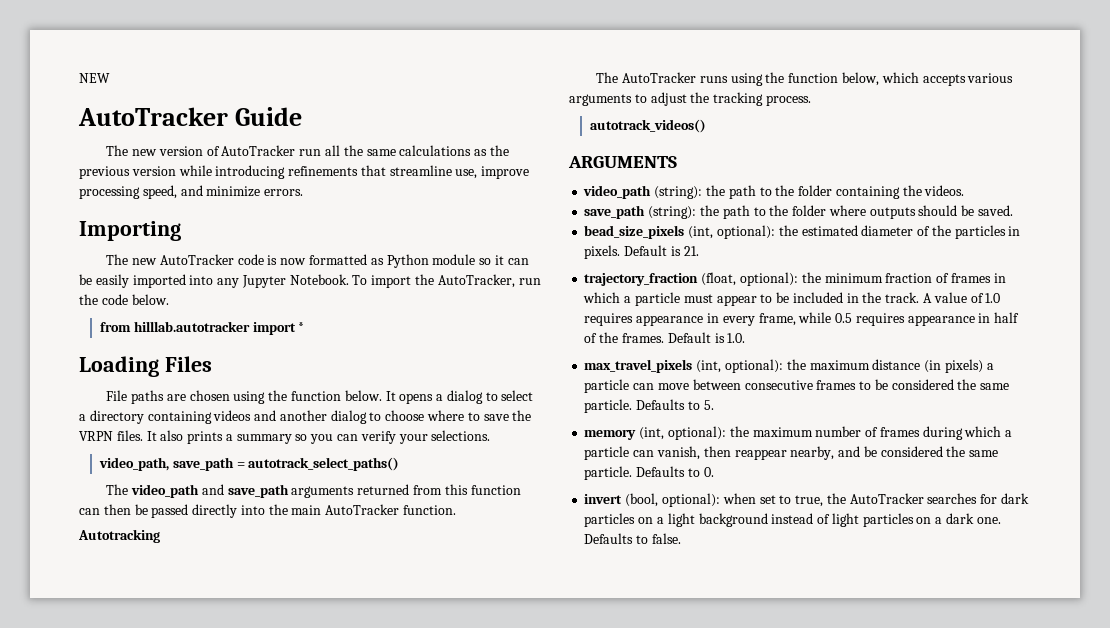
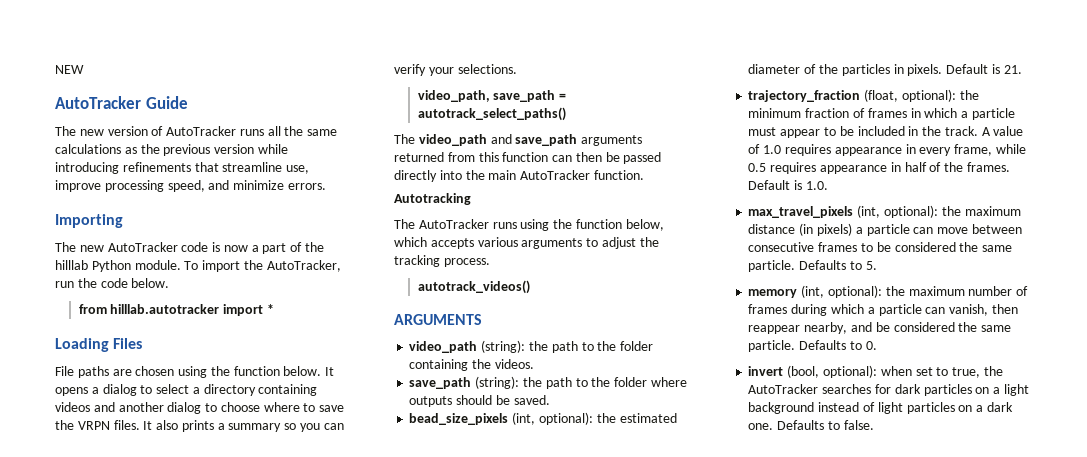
- The new version of AutoTracker run all the same calculations as the previous version while introducing refinements that streamline use, improve processing speed, and minimize errors.
+ The new version of AutoTracker runs all the same calculations as the previous version while introducing refinements that streamline use, improve processing speed, and minimize errors.
- The new AutoTracker code is now formatted as Python module so it can be easily imported into any Jupyter Notebook.
+ The new AutoTracker code is now a part of the hilllab Python module.

